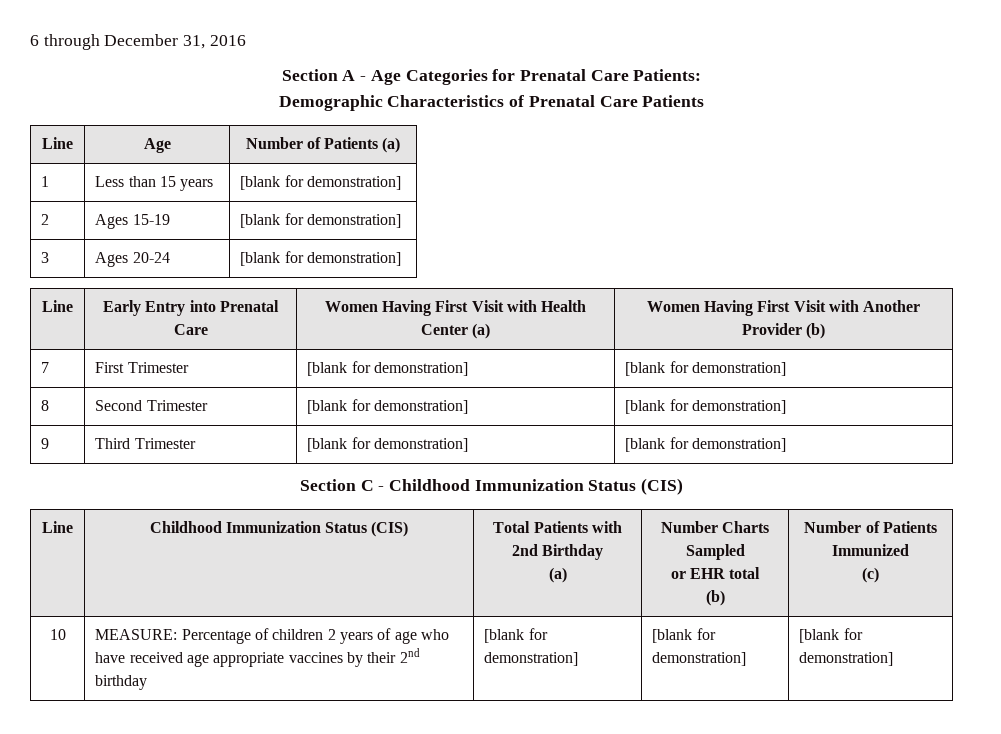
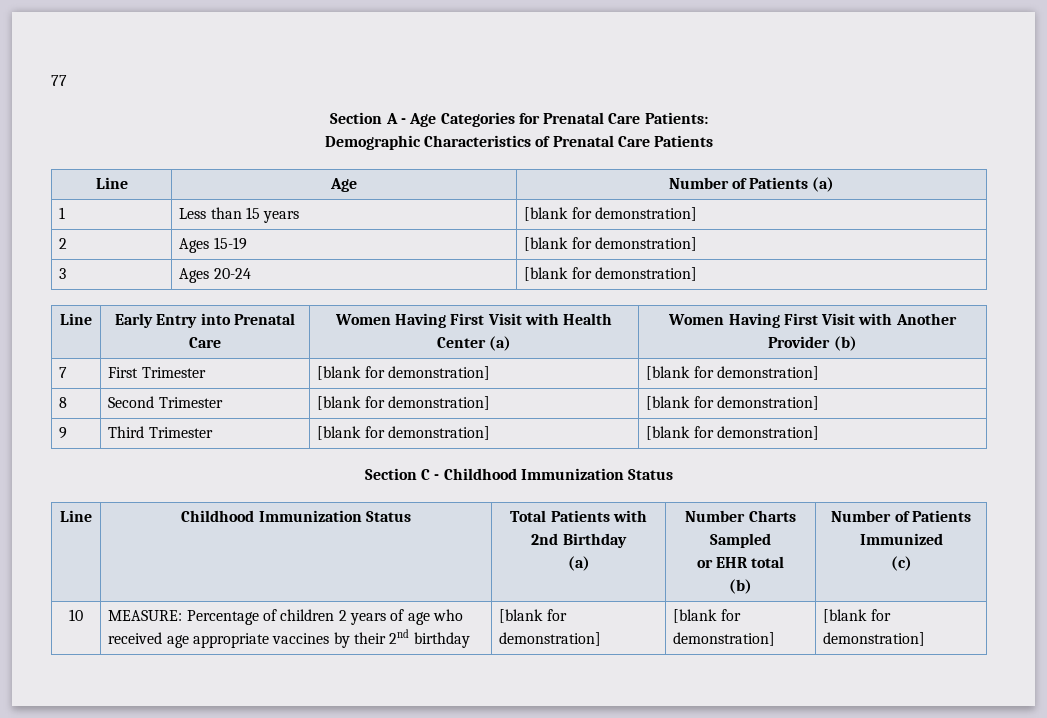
- 6 through December 31, 2016
+ 77
- Section C - Childhood Immunization Status (CIS)
+ Section C - Childhood Immunization Status
- Line | Childhood Immunization Status (CIS) | Total Patients with 2nd Birthday
+ Line | Childhood Immunization Status | Total Patients with 2nd Birthday
- 10 | MEASURE: Percentage of children 2 years of age who have received age appropriate vaccines by their 2nd birthday | [blank for demonstration] | [blank for demonstration] | [blank for demonstration]
+ 10 | MEASURE: Percentage of children 2 years of age who received age appropriate vaccines by their 2nd birthday | [blank for demonstration] | [blank for demonstration] | [blank for demonstration]

